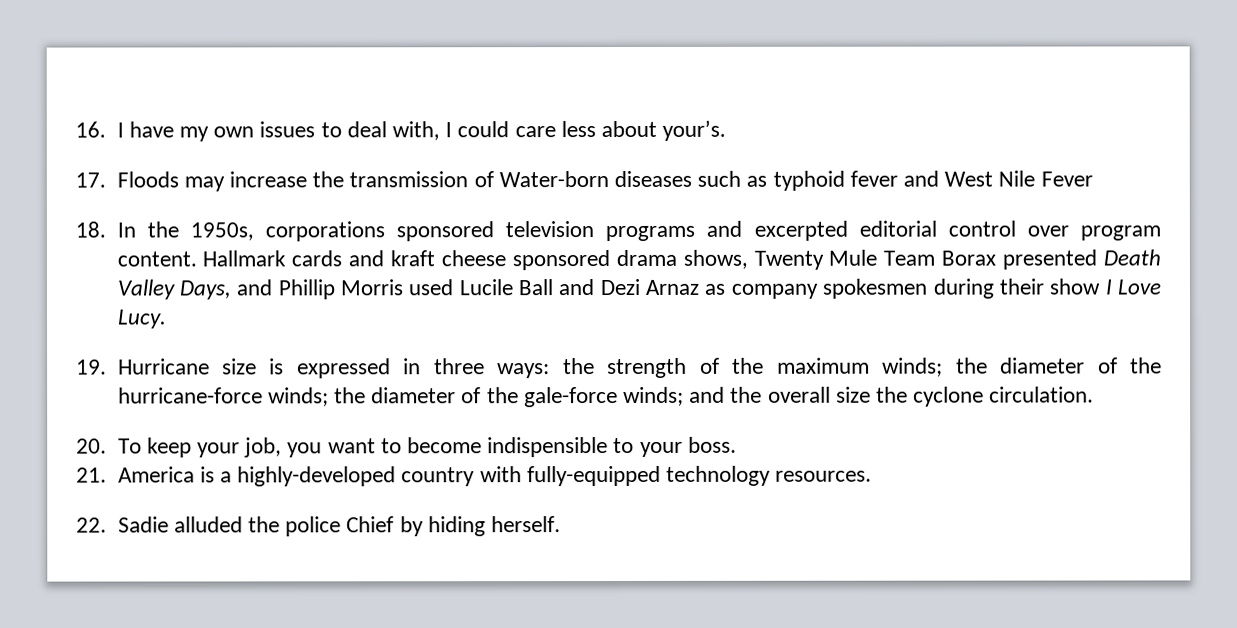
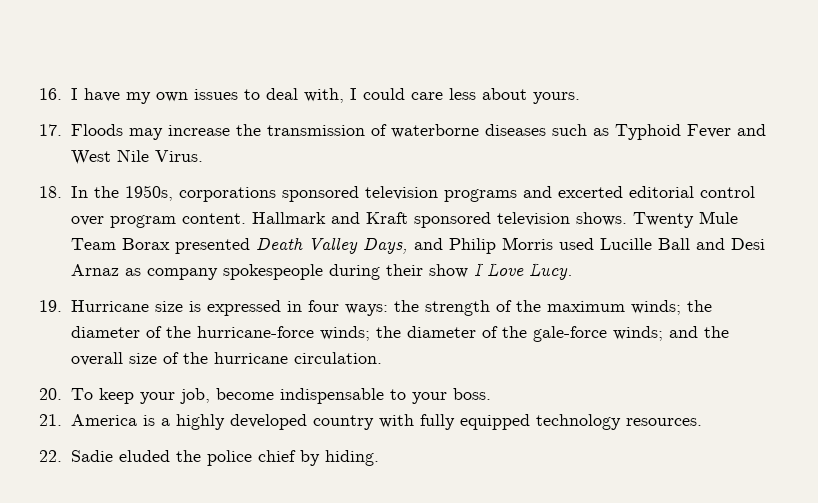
- 16. I have my own issues to deal with, I could care less about your’s.
+ 16. I have my own issues to deal with, I could care less about yours.
- 17. Floods may increase the transmission of Water-born diseases such as typhoid fever and West Nile Fever
+ 17. Floods may increase the transmission of waterborne diseases such as Typhoid Fever and West Nile Virus.
- 18. In the 1950s, corporations sponsored television programs and excerpted editorial control over program content.
+ 18. In the 1950s, corporations sponsored television programs and excerted editorial control over program content.
- Hallmark cards and kraft cheese sponsored drama shows, Twenty Mule Team Borax presented Death Valley Days, and Phillip Morris used Lucile Ball and Dezi Arnaz as company spokesmen during their show I Love Lucy.
+ Hallmark and Kraft sponsored television shows. Twenty Mule Team Borax presented Death Valley Days, and Philip Morris used Lucille Ball and Desi Arnaz as company spokespeople during their show I Love Lucy.
- 19. Hurricane size is expressed in three ways: the strength of the maximum winds; the diameter of the hurricane-force winds; the diameter of the gale-force winds; and the overall size the cyclone circulation.
+ 19. Hurricane size is expressed in four ways: the strength of the maximum winds; the diameter of the hurricane-force winds; the diameter of the gale-force winds; and the overall size of the hurricane circulation.
- 20. To keep your job, you want to become indispensible to your boss.
+ 20. To keep your job, become indispensable to your boss.
- 21. America is a highly-developed country with fully-equipped technology resources.
+ 21. America is a highly developed country with fully equipped technology resources.
- 22. Sadie alluded the police Chief by hiding herself.
+ 22. Sadie eluded the police chief by hiding.

